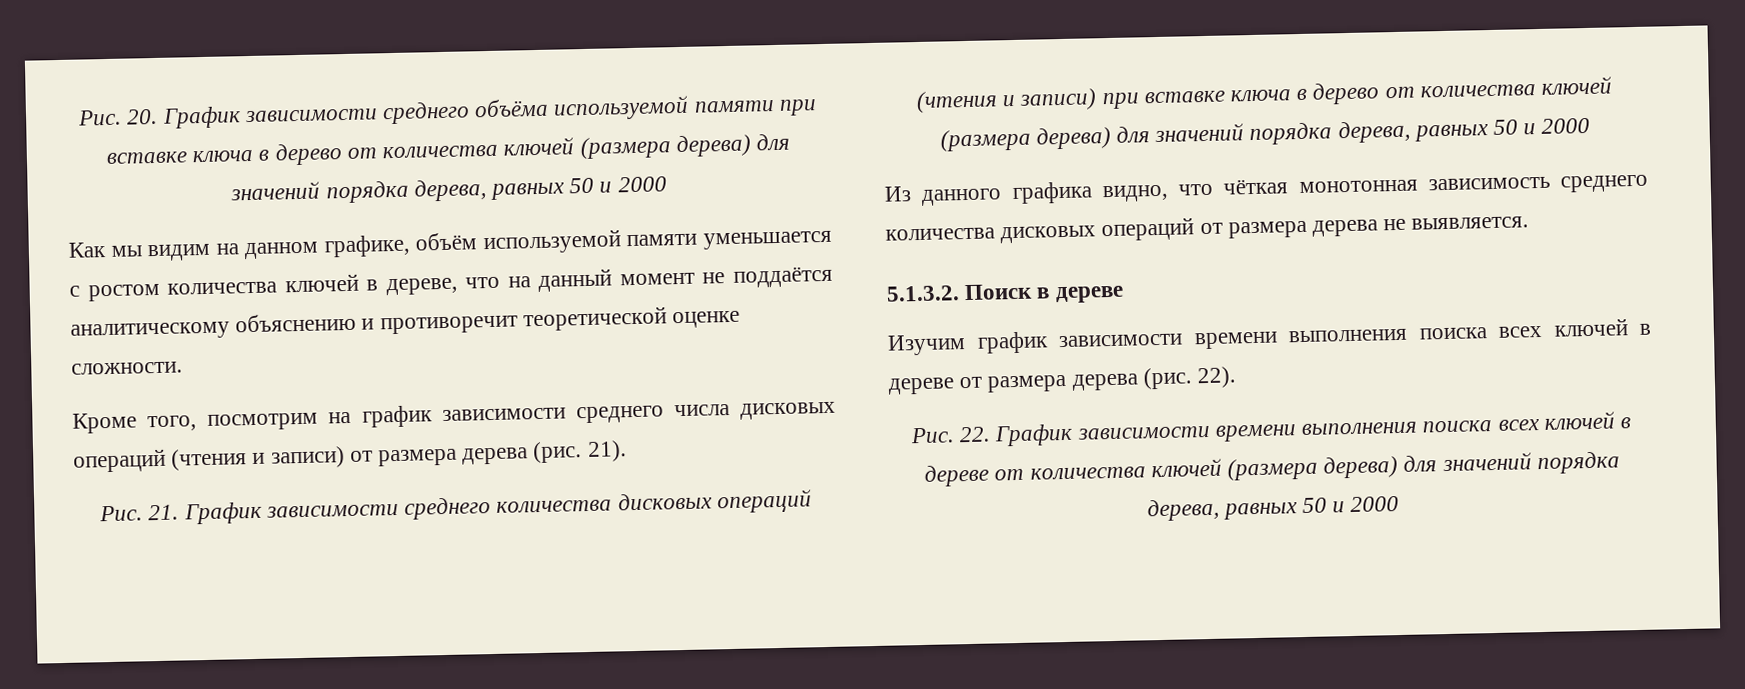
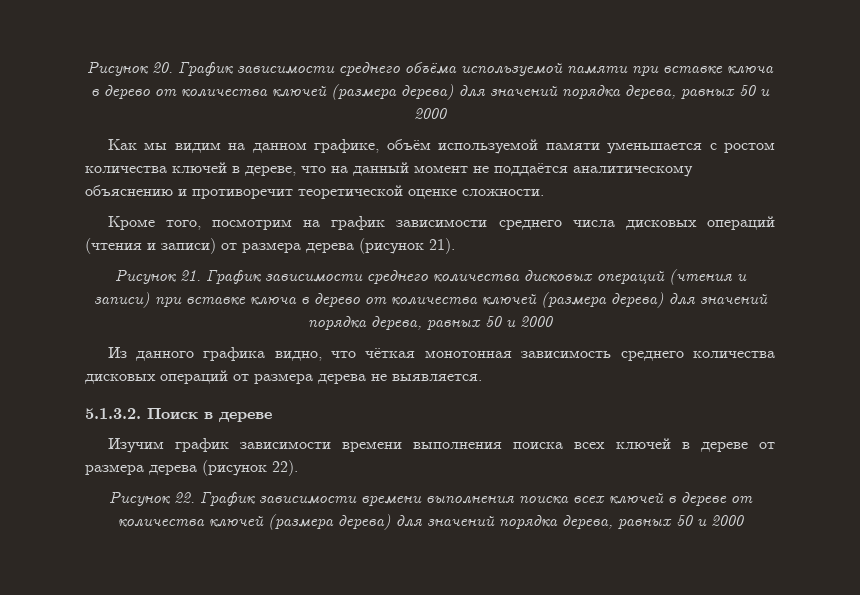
- Рис. 20. График зависимости среднего объёма используемой памяти при вставке ключа в дерево от количества ключей (размера дерева) для значений порядка дерева, равных 50 и 2000
+ Рисунок 20. График зависимости среднего объёма используемой памяти при вставке ключа в дерево от количества ключей (размера дерева) для значений порядка дерева, равных 50 и 2000
- Кроме того, посмотрим на график зависимости среднего числа дисковых операций (чтения и записи) от размера дерева (рис. 21).
+ Кроме того, посмотрим на график зависимости среднего числа дисковых операций (чтения и записи) от размера дерева (рисунок 21).
- Рис. 21. График зависимости среднего количества дисковых операций (чтения и записи) при вставке ключа в дерево от количества ключей (размера дерева) для значений порядка дерева, равных 50 и 2000
+ Рисунок 21. График зависимости среднего количества дисковых операций (чтения и записи) при вставке ключа в дерево от количества ключей (размера дерева) для значений порядка дерева, равных 50 и 2000
- Изучим график зависимости времени выполнения поиска всех ключей в дереве от размера дерева (рис. 22).
+ Изучим график зависимости времени выполнения поиска всех ключей в дереве от размера дерева (рисунок 22).
- Рис. 22. График зависимости времени выполнения поиска всех ключей в дереве от количества ключей (размера дерева) для значений порядка дерева, равных 50 и 2000
+ Рисунок 22. График зависимости времени выполнения поиска всех ключей в дереве от количества ключей (размера дерева) для значений порядка дерева, равных 50 и 2000

